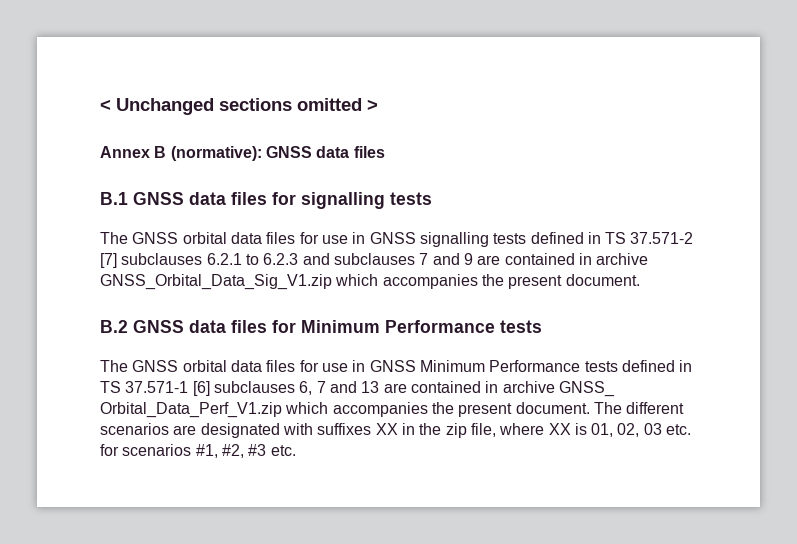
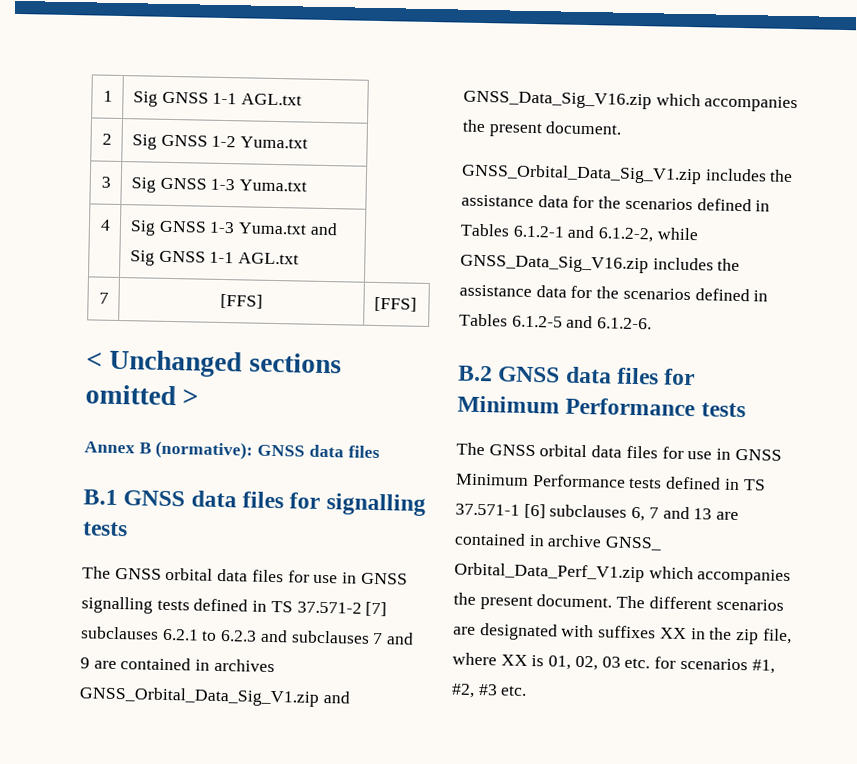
+ 1 | Sig GNSS 1-1 AGL.txt
+ 2 | Sig GNSS 1-2 Yuma.txt
+ 3 | Sig GNSS 1-3 Yuma.txt
+ 4 | Sig GNSS 1-3 Yuma.txt and Sig GNSS 1-1 AGL.txt
+ 7 | [FFS] | [FFS]
- The GNSS orbital data files for use in GNSS signalling tests defined in TS 37.571-2 [7] subclauses 6.2.1 to 6.2.3 and subclauses 7 and 9 are contained in archive GNSS_Orbital_Data_Sig_V1.zip which accompanies the present document.
+ The GNSS orbital data files for use in GNSS signalling tests defined in TS 37.571-2 [7] subclauses 6.2.1 to 6.2.3 and subclauses 7 and 9 are contained in archives GNSS_Orbital_Data_Sig_V1.zip and GNSS_Data_Sig_V16.zip which accompanies the present document.
+ GNSS_Orbital_Data_Sig_V1.zip includes the assistance data for the scenarios defined in Tables 6.1.2-1 and 6.1.2-2, while GNSS_Data_Sig_V16.zip includes the assistance data for the scenarios defined in Tables 6.1.2-5 and 6.1.2-6.

